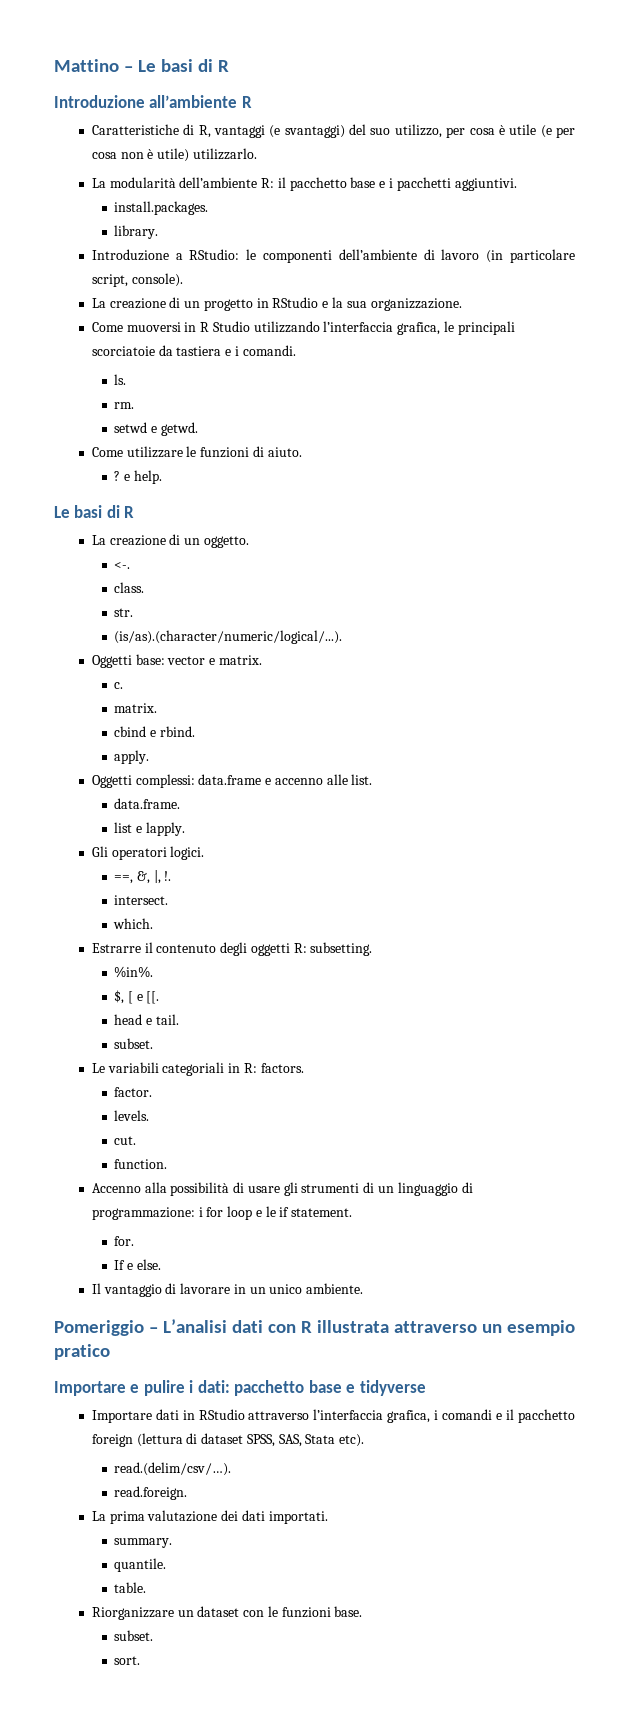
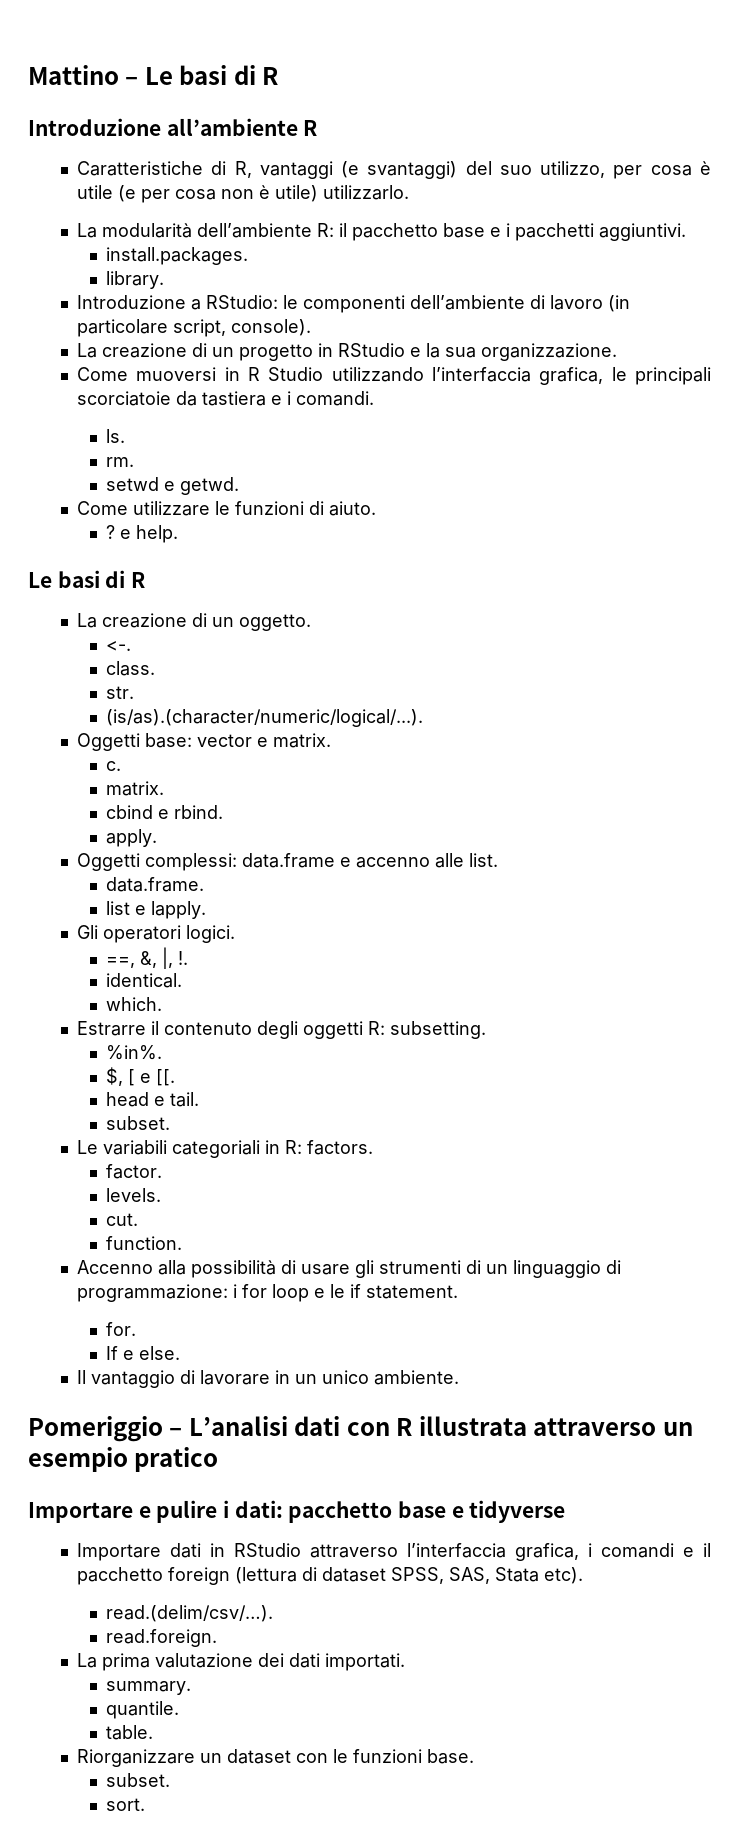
- intersect.
+ identical.

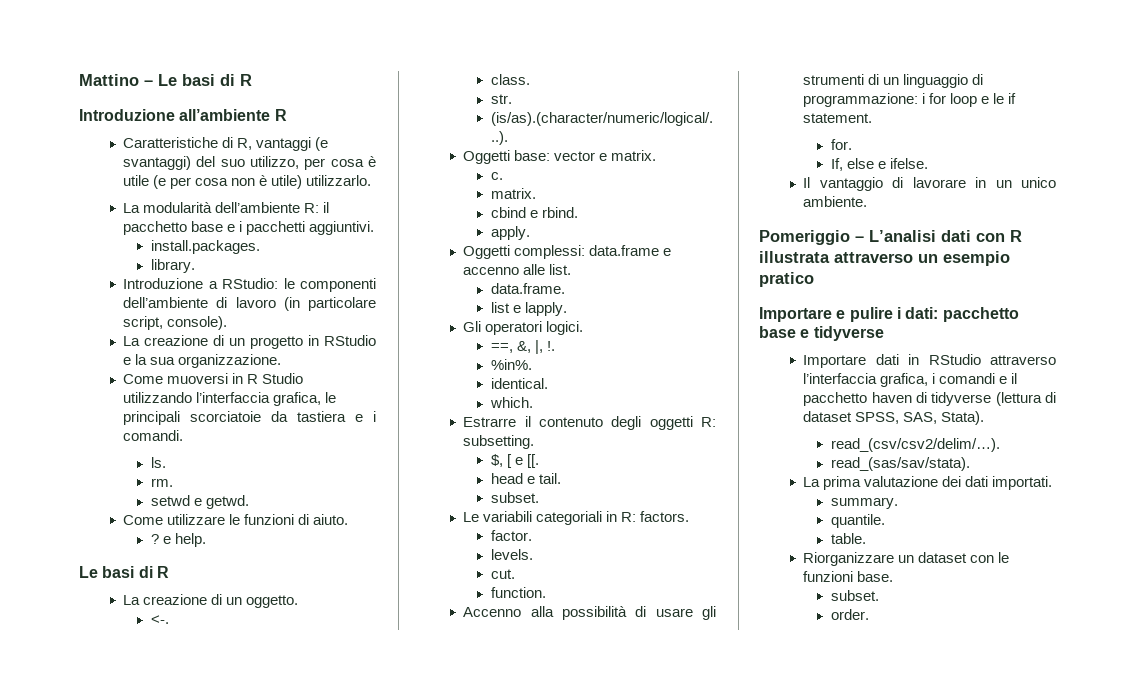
+ %in%.
- %in%.
- If e else.
+ If, else e ifelse.
- Importare dati in RStudio attraverso l’interfaccia grafica, i comandi e il pacchetto foreign (lettura di dataset SPSS, SAS, Stata etc).
- read.(delim/csv/…).
- read.foreign.
+ Importare dati in RStudio attraverso l’interfaccia grafica, i comandi e il pacchetto haven di tidyverse (lettura di dataset SPSS, SAS, Stata).
+ read_(csv/csv2/delim/…).
+ read_(sas/sav/stata).
- sort.
+ order.

